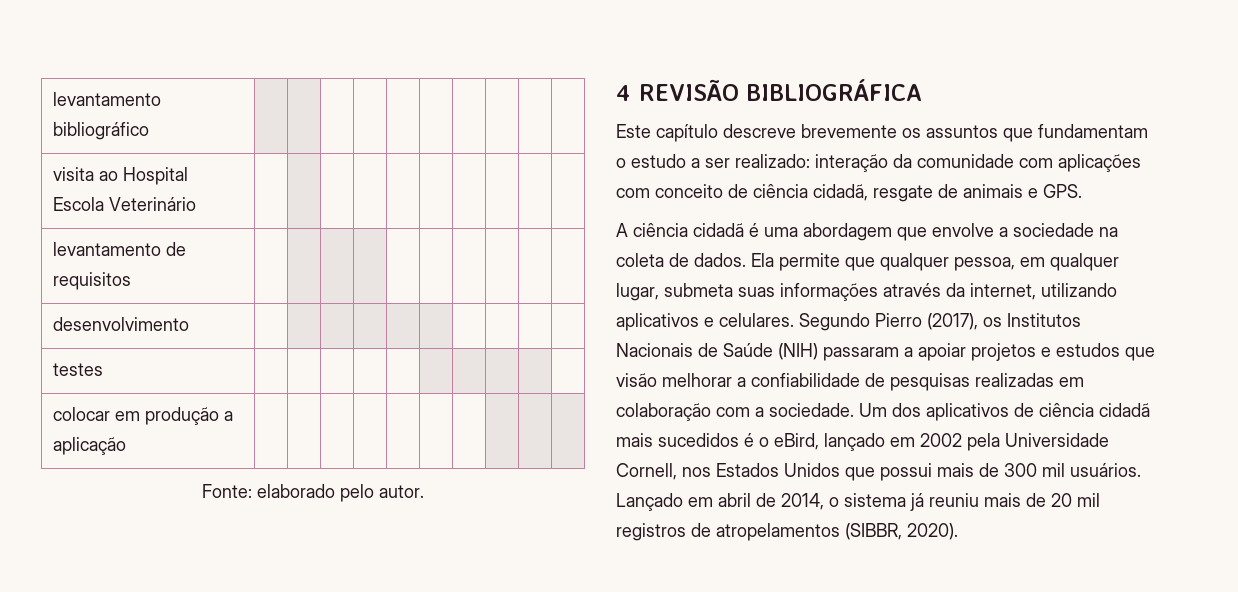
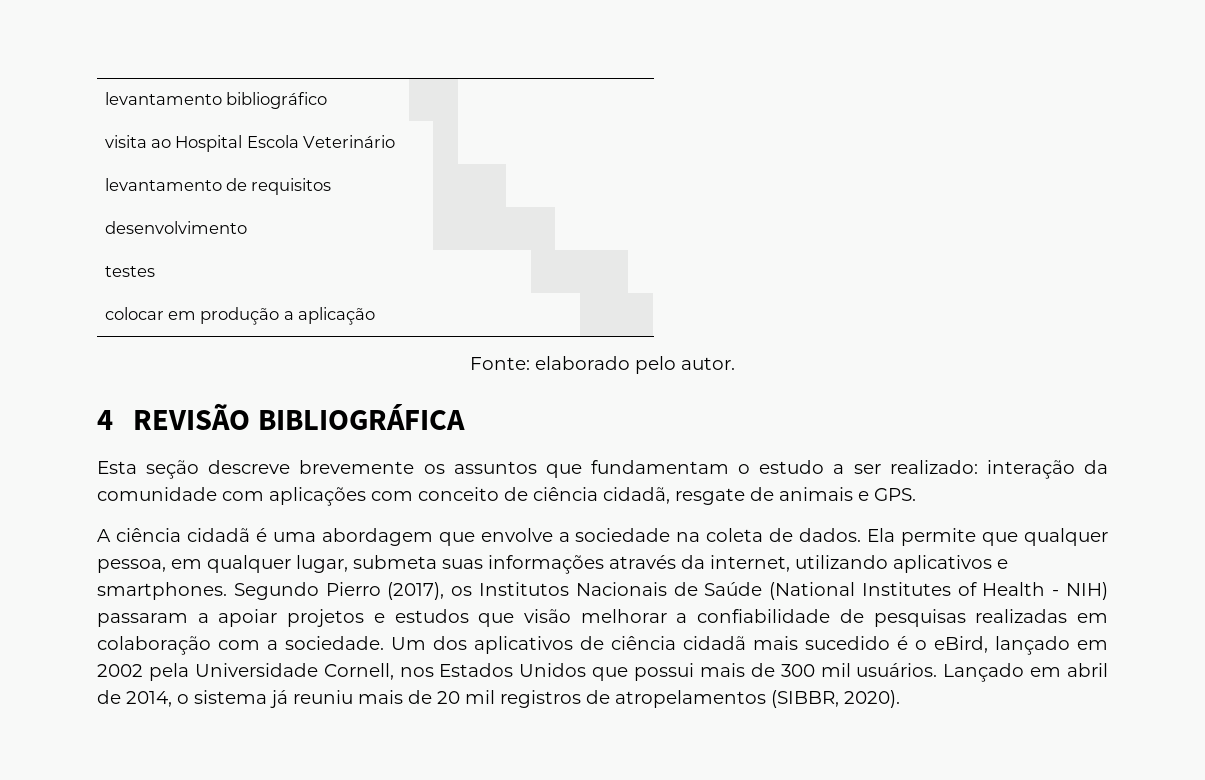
- Este capítulo descreve brevemente os assuntos que fundamentam o estudo a ser realizado: interação da comunidade com aplicações com conceito de ciência cidadã, resgate de animais e GPS.
+ Esta seção descreve brevemente os assuntos que fundamentam o estudo a ser realizado: interação da comunidade com aplicações com conceito de ciência cidadã, resgate de animais e GPS.
- Ela permite que qualquer pessoa, em qualquer lugar, submeta suas informações através da internet, utilizando aplicativos e celulares.
+ Ela permite que qualquer pessoa, em qualquer lugar, submeta suas informações através da internet, utilizando aplicativos e smartphones.
- Segundo Pierro (2017), os Institutos Nacionais de Saúde (NIH) passaram a apoiar projetos e estudos que visão melhorar a confiabilidade de pesquisas realizadas em colaboração com a sociedade.
+ Segundo Pierro (2017), os Institutos Nacionais de Saúde (National Institutes of Health - NIH) passaram a apoiar projetos e estudos que visão melhorar a confiabilidade de pesquisas realizadas em colaboração com a sociedade.
- Um dos aplicativos de ciência cidadã mais sucedidos é o eBird, lançado em 2002 pela Universidade Cornell, nos Estados Unidos que possui mais de 300 mil usuários.
+ Um dos aplicativos de ciência cidadã mais sucedido é o eBird, lançado em 2002 pela Universidade Cornell, nos Estados Unidos que possui mais de 300 mil usuários.

